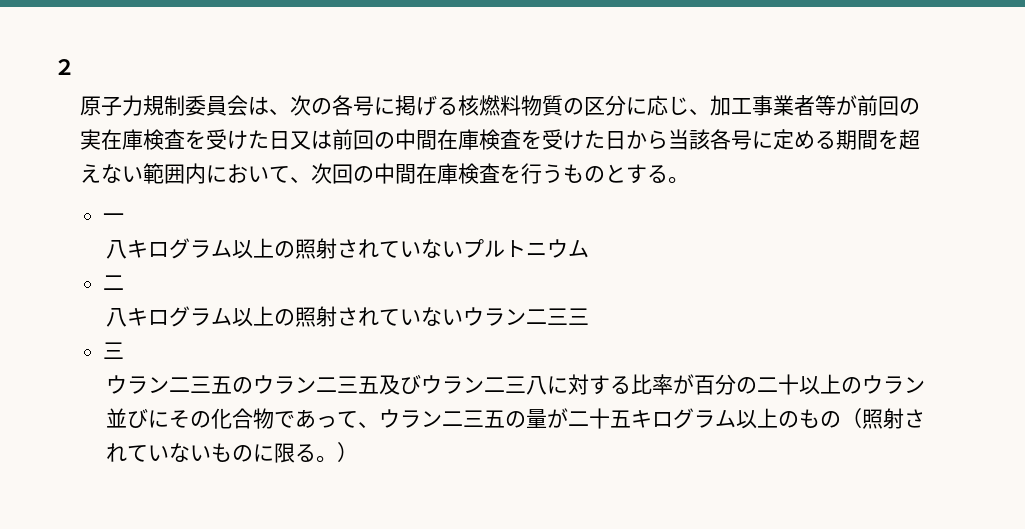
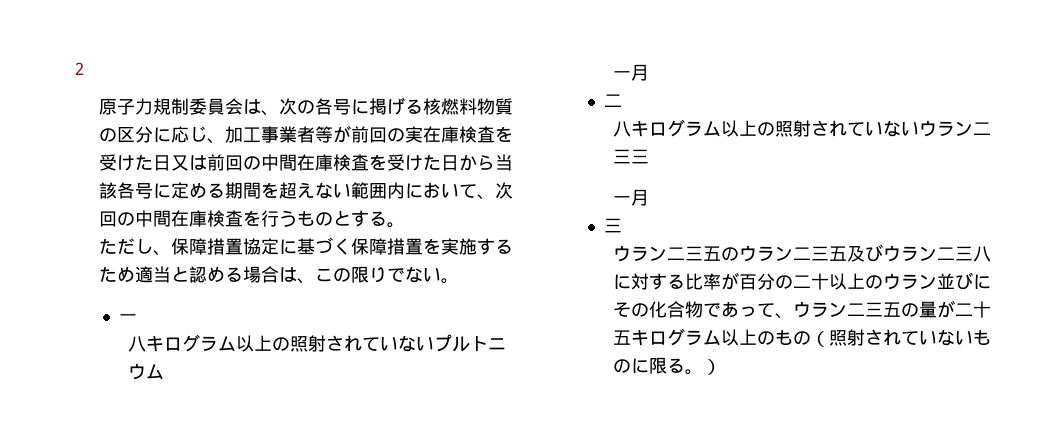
+ ただし、保障措置協定に基づく保障措置を実施するため適当と認める場合は、この限りでない。
  八キログラム以上の照射されていないプルトニウム
+ 一月
  八キログラム以上の照射されていないウラン二三三
+ 一月

